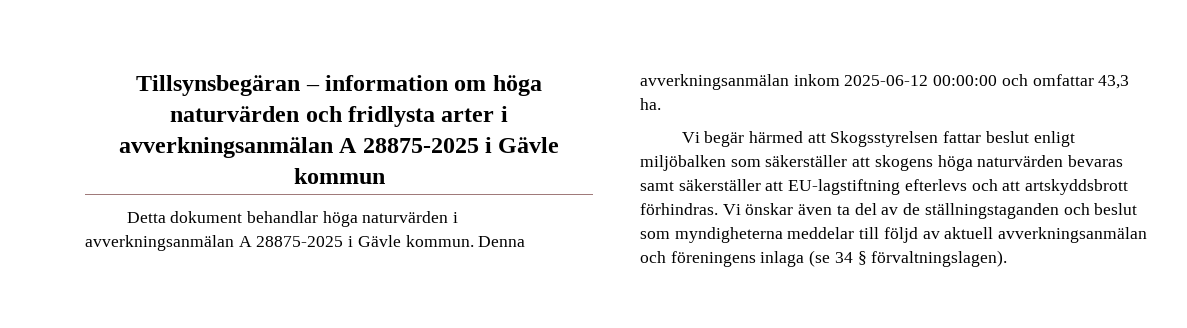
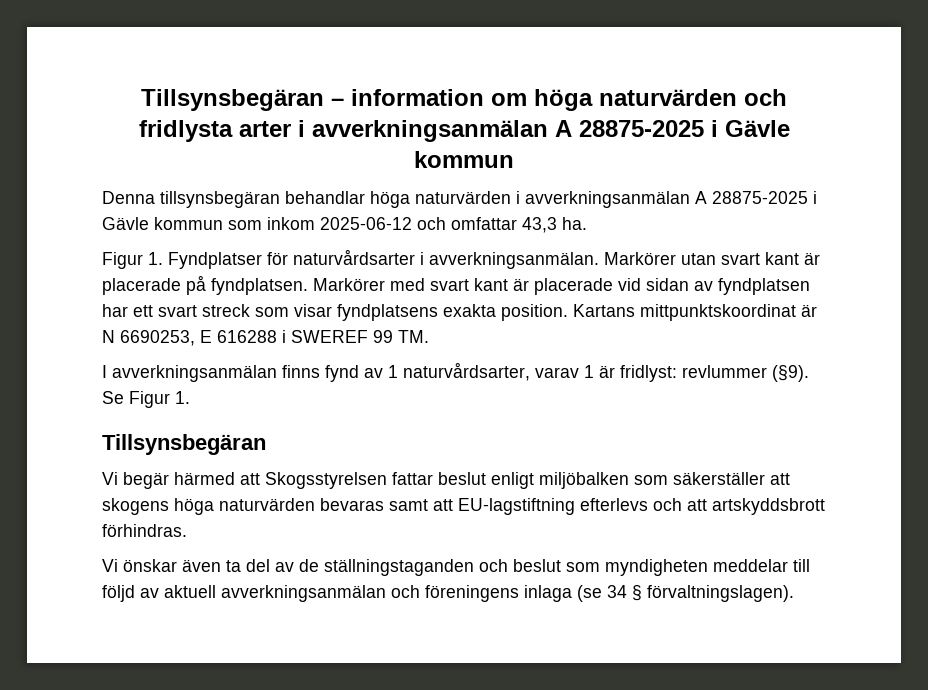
- Detta dokument behandlar höga naturvärden i avverkningsanmälan A 28875-2025 i Gävle kommun. Denna avverkningsanmälan inkom 2025-06-12 00:00:00 och omfattar 43,3 ha.
+ Denna tillsynsbegäran behandlar höga naturvärden i avverkningsanmälan A 28875-2025 i Gävle kommun som inkom 2025-06-12 och omfattar 43,3 ha.
+ Figur 1. Fyndplatser för naturvårdsarter i avverkningsanmälan. Markörer utan svart kant är placerade på fyndplatsen. Markörer med svart kant är placerade vid sidan av fyndplatsen har ett svart streck som visar fyndplatsens exakta position. Kartans mittpunktskoordinat är N 6690253, E 616288 i SWEREF 99 TM.
+ I avverkningsanmälan finns fynd av 1 naturvårdsarter, varav 1 är fridlyst: revlummer (§9). Se Figur 1.
+ Tillsynsbegäran
- Vi begär härmed att Skogsstyrelsen fattar beslut enligt miljöbalken som säkerställer att skogens höga naturvärden bevaras samt säkerställer att EU-lagstiftning efterlevs och att artskyddsbrott förhindras. Vi önskar även ta del av de ställningstaganden och beslut som myndigheterna meddelar till följd av aktuell avverkningsanmälan och föreningens inlaga (se 34 § förvaltningslagen).
+ Vi begär härmed att Skogsstyrelsen fattar beslut enligt miljöbalken som säkerställer att skogens höga naturvärden bevaras samt att EU-lagstiftning efterlevs och att artskyddsbrott förhindras.
+ Vi önskar även ta del av de ställningstaganden och beslut som myndigheten meddelar till följd av aktuell avverkningsanmälan och föreningens inlaga (se 34 § förvaltningslagen).

